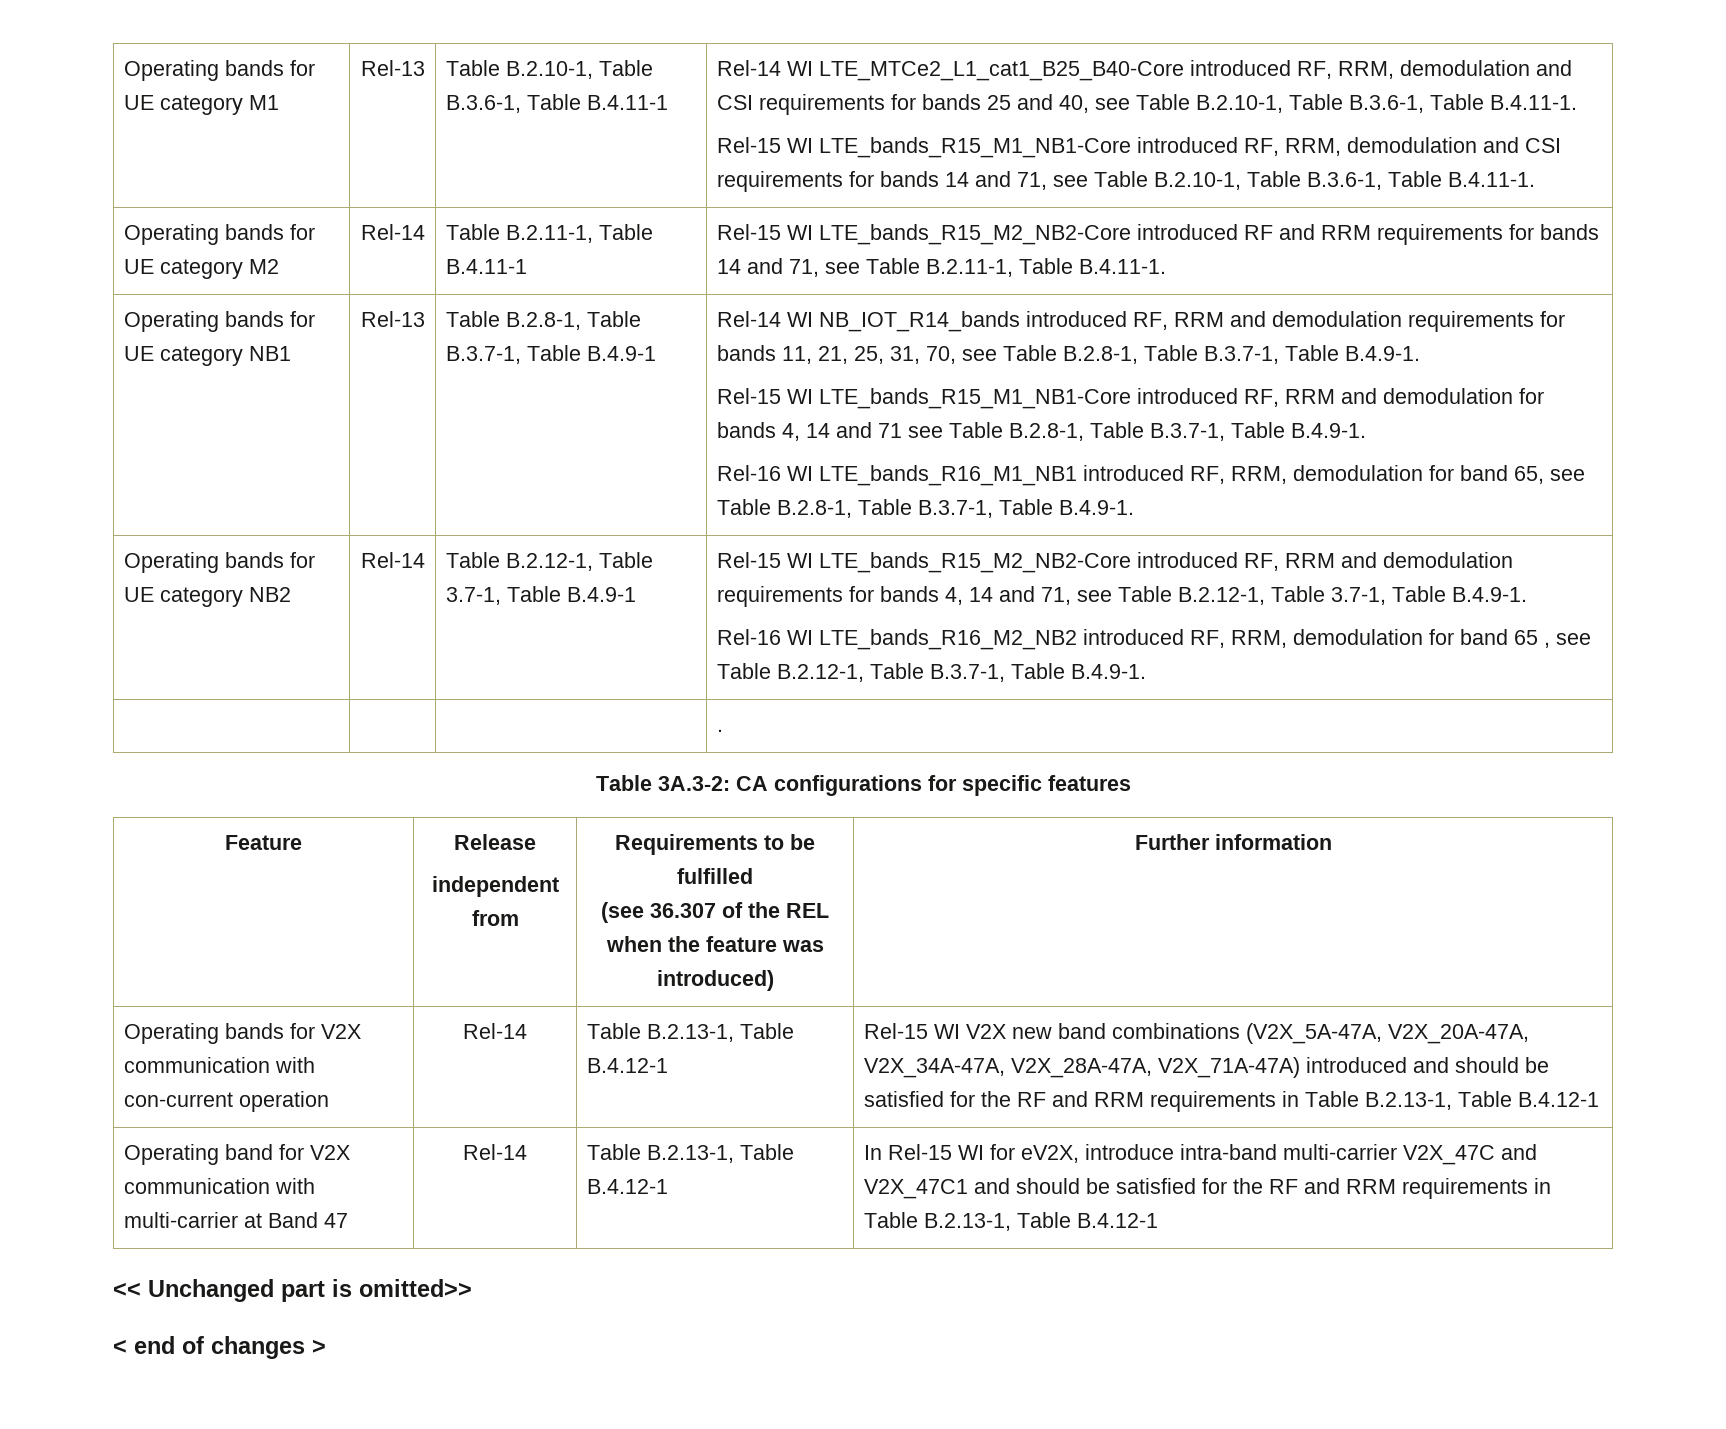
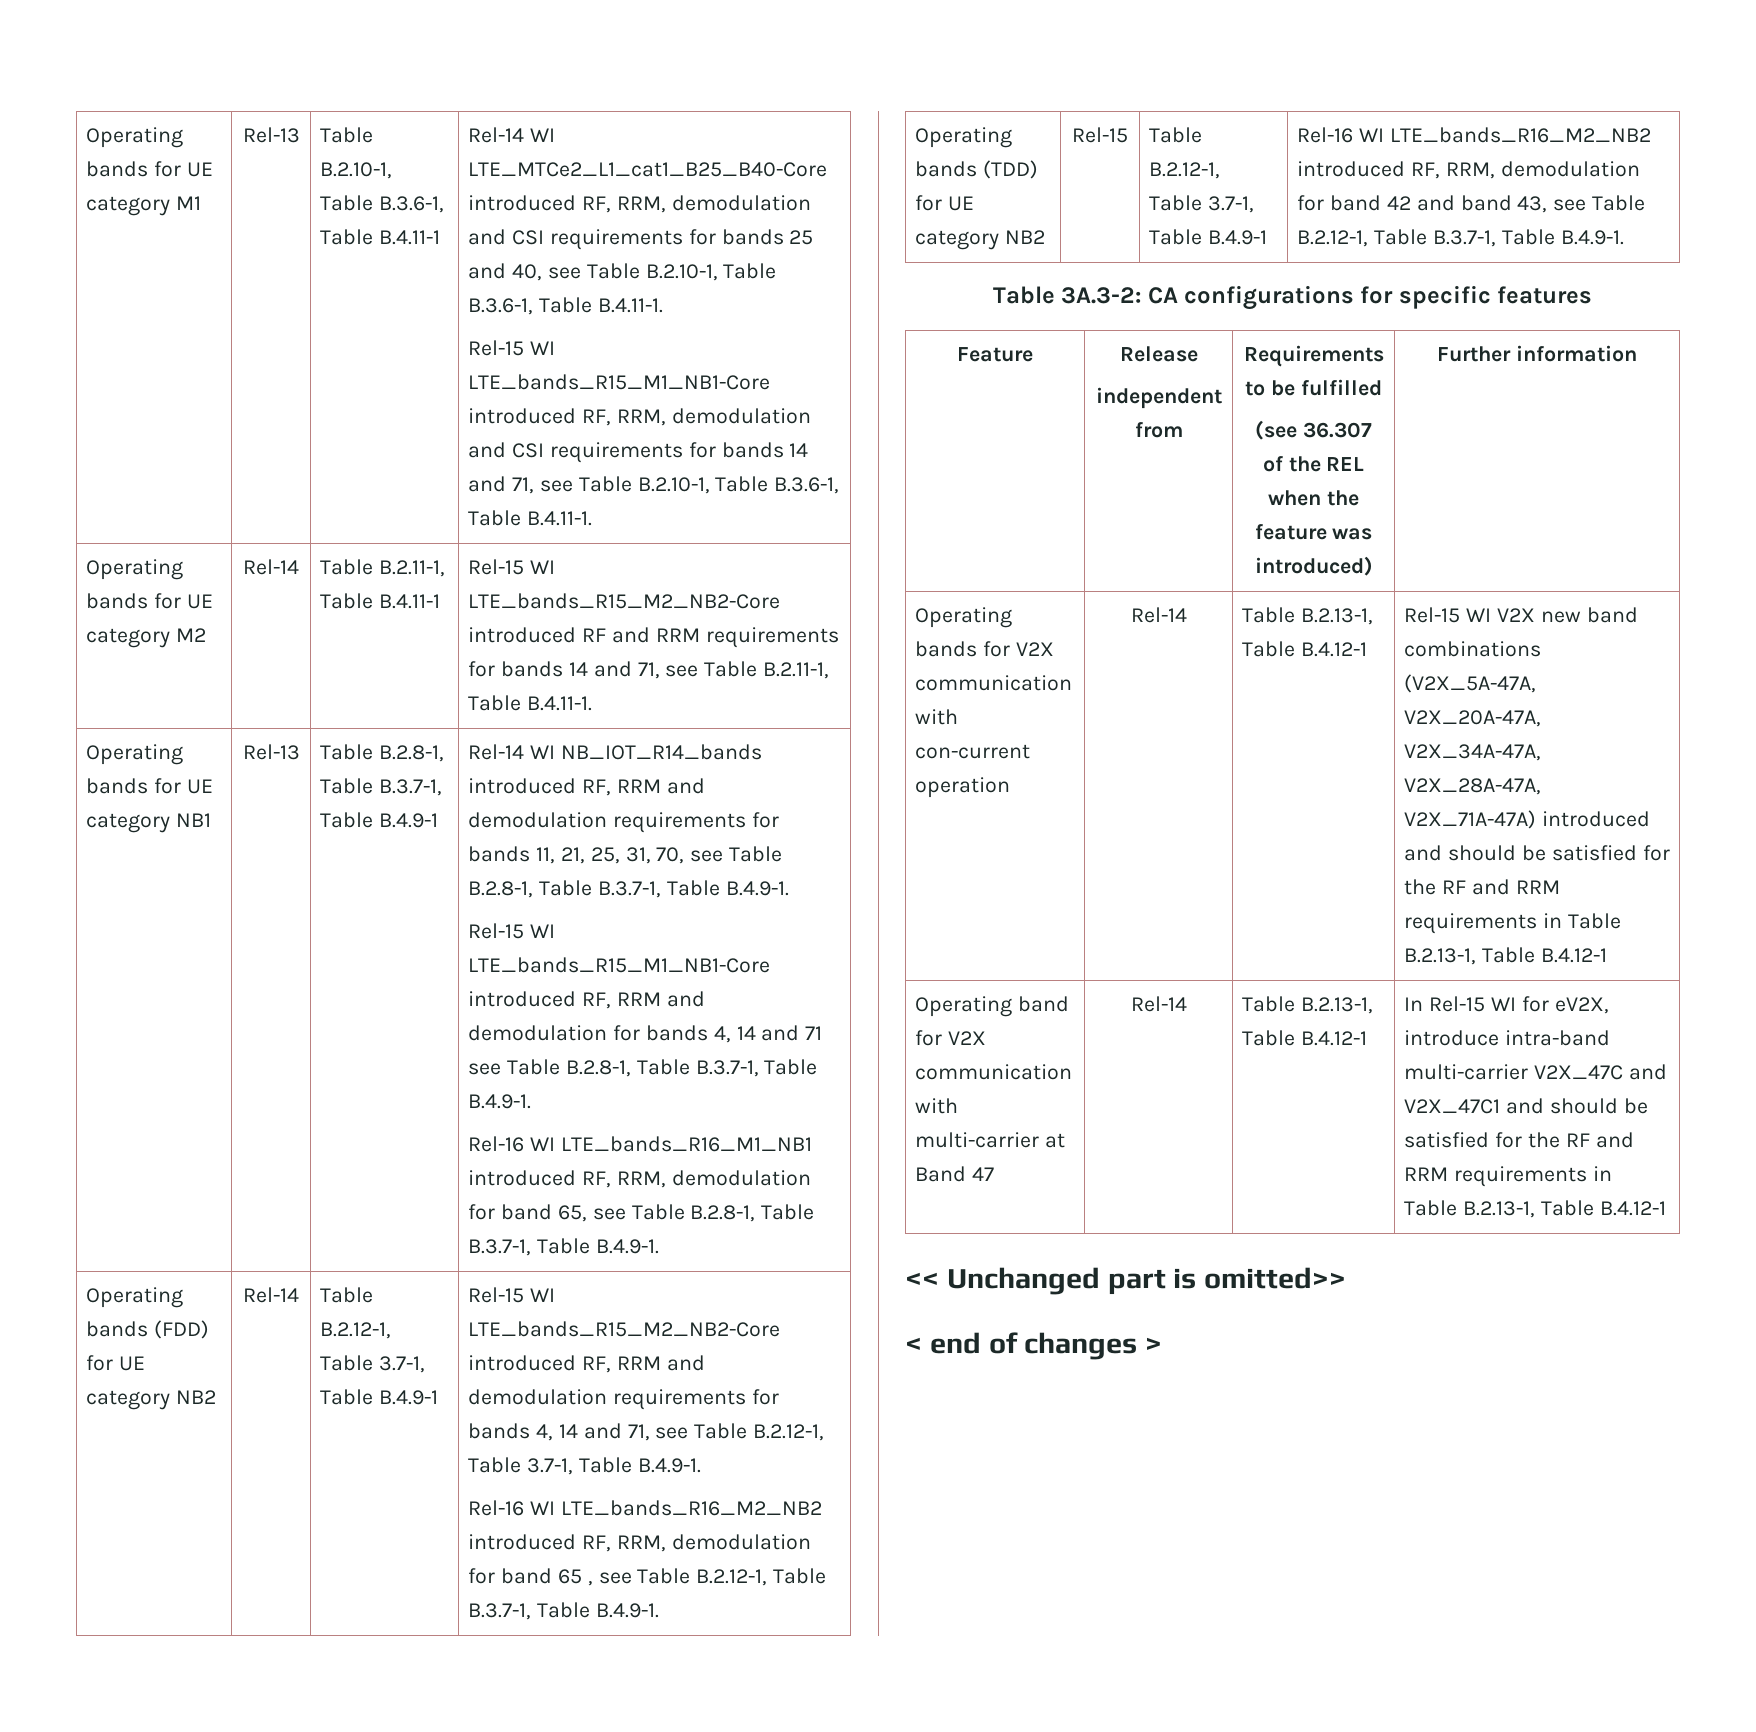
- Operating bands for UE category NB2
+ Operating bands (FDD) for UE category NB2
- | | | .
+ Operating bands (TDD) for UE category NB2 | Rel-15 | Table B.2.12-1, Table 3.7-1, Table B.4.9-1 | Rel-16 WI LTE_bands_R16_M2_NB2 introduced RF, RRM, demodulation for band 42 and band 43, see Table B.2.12-1, Table B.3.7-1, Table B.4.9-1.

